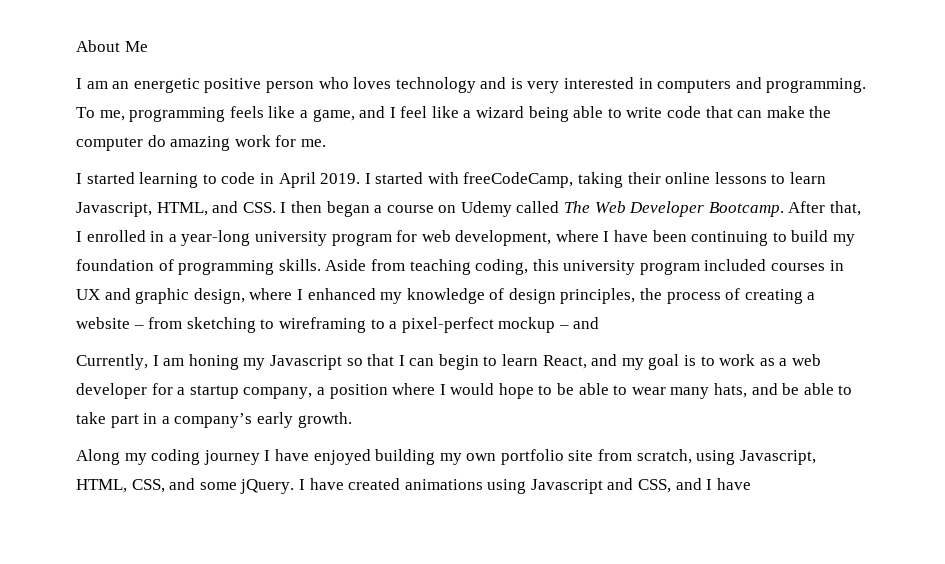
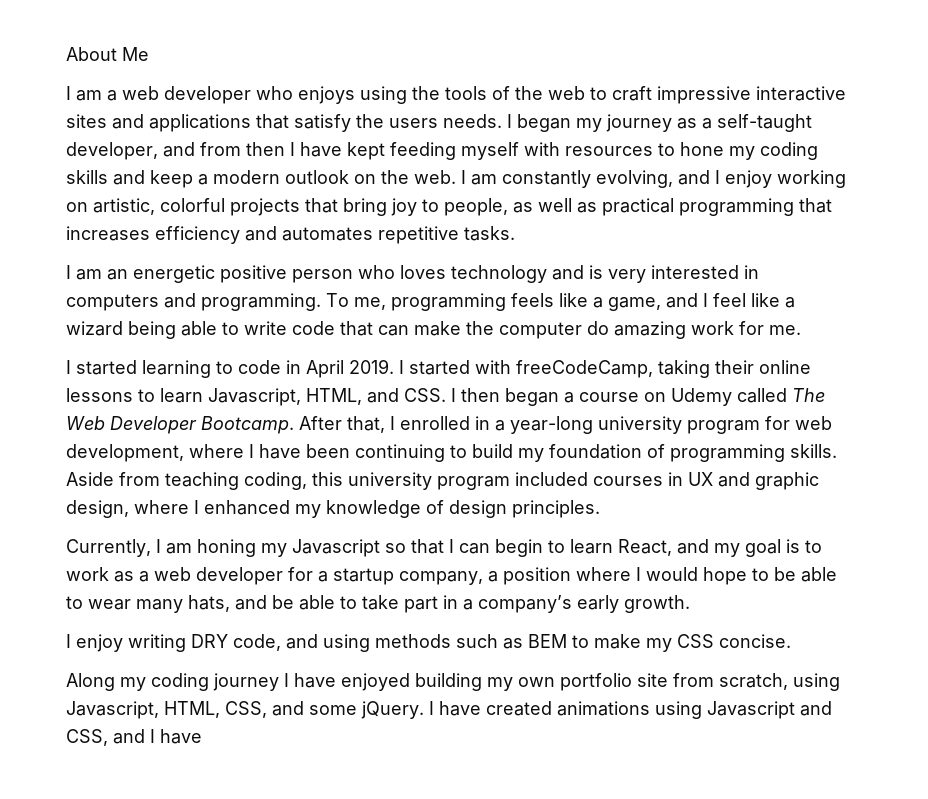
+ I am a web developer who enjoys using the tools of the web to craft impressive interactive sites and applications that satisfy the users needs. I began my journey as a self-taught developer, and from then I have kept feeding myself with resources to hone my coding skills and keep a modern outlook on the web. I am constantly evolving, and I enjoy working on artistic, colorful projects that bring joy to people, as well as practical programming that increases efficiency and automates repetitive tasks.
- Aside from teaching coding, this university program included courses in UX and graphic design, where I enhanced my knowledge of design principles, the process of creating a website – from sketching to wireframing to a pixel-perfect mockup – and
+ Aside from teaching coding, this university program included courses in UX and graphic design, where I enhanced my knowledge of design principles.
+ I enjoy writing DRY code, and using methods such as BEM to make my CSS concise.

